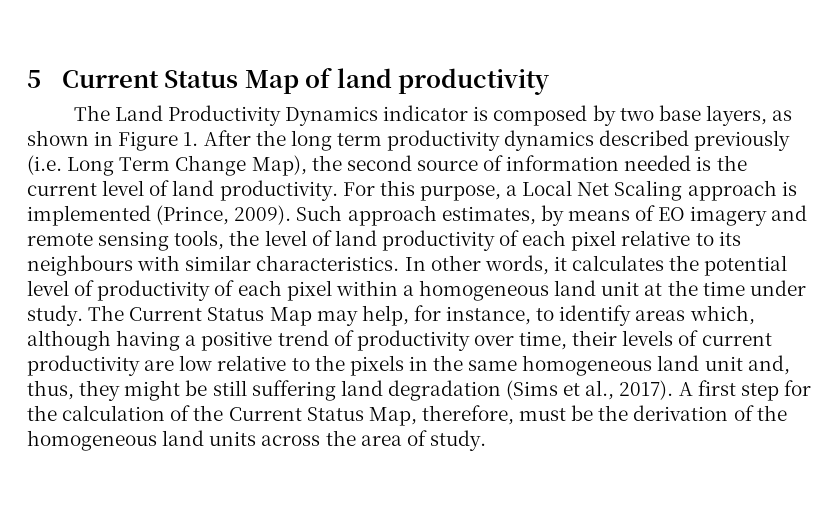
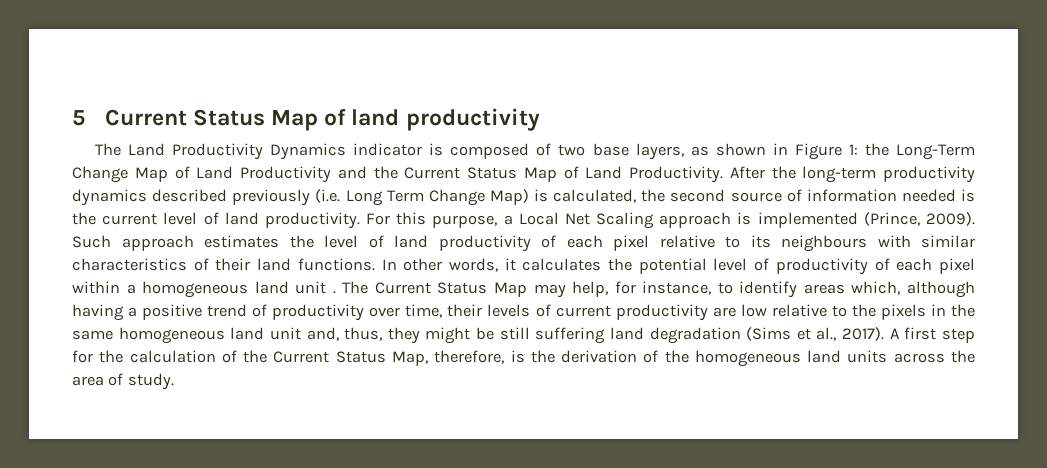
- The Land Productivity Dynamics indicator is composed by two base layers, as shown in Figure 1. After the long term productivity dynamics described previously (i.e. Long Term Change Map), the second source of information needed is the current level of land productivity.
+ The Land Productivity Dynamics indicator is composed of two base layers, as shown in Figure 1: the Long-Term Change Map of Land Productivity and the Current Status Map of Land Productivity. After the long-term productivity dynamics described previously (i.e. Long Term Change Map) is calculated, the second source of information needed is the current level of land productivity.
- Such approach estimates, by means of EO imagery and remote sensing tools, the level of land productivity of each pixel relative to its neighbours with similar characteristics.
+ Such approach estimates the level of land productivity of each pixel relative to its neighbours with similar characteristics of their land functions.
- In other words, it calculates the potential level of productivity of each pixel within a homogeneous land unit at the time under study.
+ In other words, it calculates the potential level of productivity of each pixel within a homogeneous land unit .
- A first step for the calculation of the Current Status Map, therefore, must be the derivation of the homogeneous land units across the area of study.
+ A first step for the calculation of the Current Status Map, therefore, is the derivation of the homogeneous land units across the area of study.

